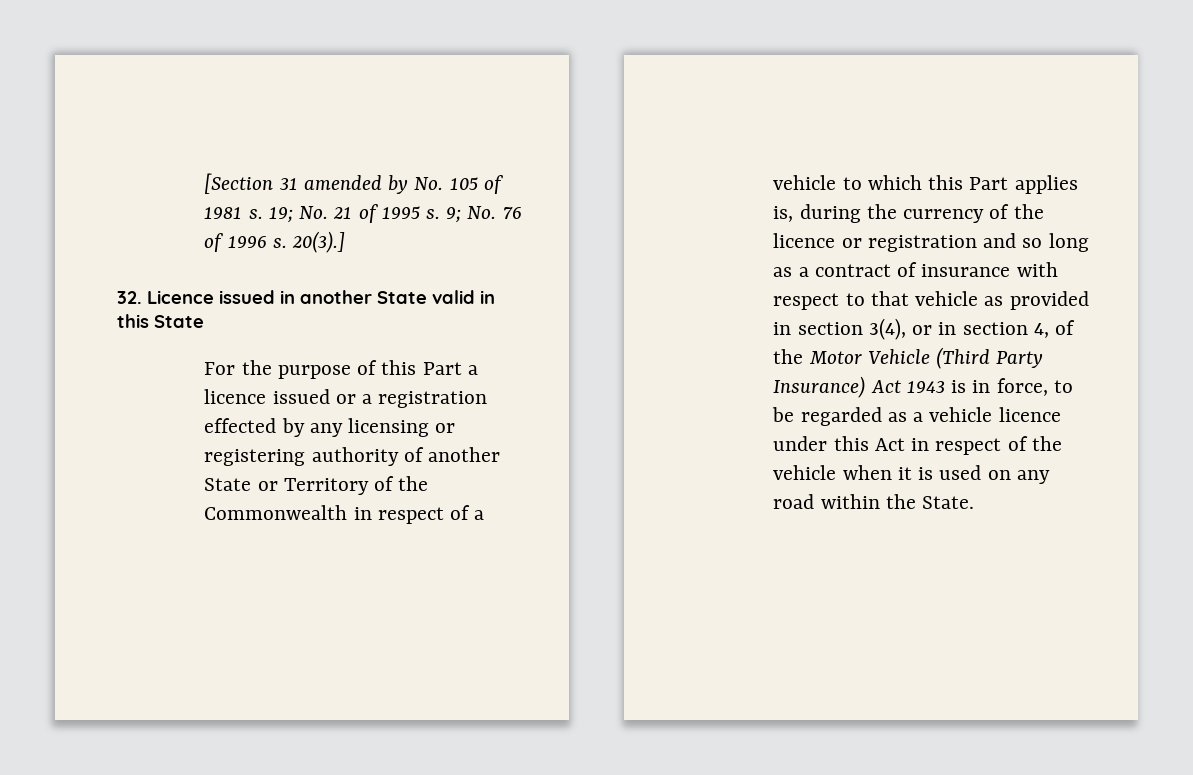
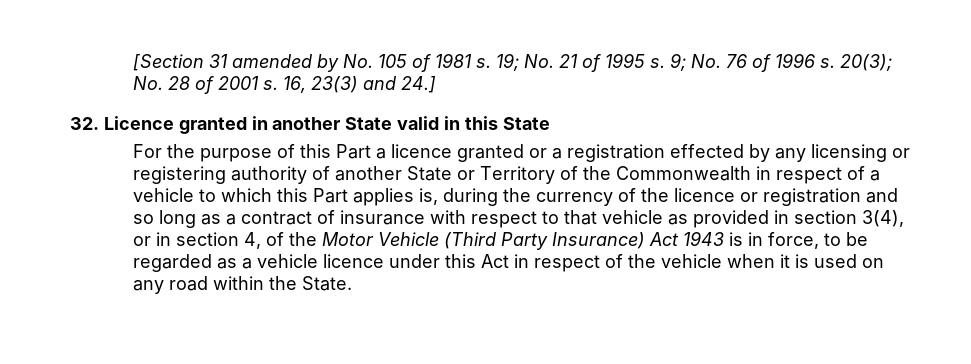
- 20(3).]
+ 20(3); No. 28 of 2001 s. 16, 23(3) and 24.]
- 32. Licence issued in another State valid in this State
+ 32. Licence granted in another State valid in this State
- For the purpose of this Part a licence issued or a registration effected by any licensing or registering authority of another State or Territory of the Commonwealth in respect of a vehicle to which this Part applies is, during the currency of the licence or registration and so long as a contract of insurance with respect to that vehicle as provided in section 3(4), or in section 4, of the Motor Vehicle (Third Party Insurance) Act 1943 is in force, to be regarded as a vehicle licence under this Act in respect of the vehicle when it is used on any road within the State.
+ For the purpose of this Part a licence granted or a registration effected by any licensing or registering authority of another State or Territory of the Commonwealth in respect of a vehicle to which this Part applies is, during the currency of the licence or registration and so long as a contract of insurance with respect to that vehicle as provided in section 3(4), or in section 4, of the Motor Vehicle (Third Party Insurance) Act 1943 is in force, to be regarded as a vehicle licence under this Act in respect of the vehicle when it is used on any road within the State.

